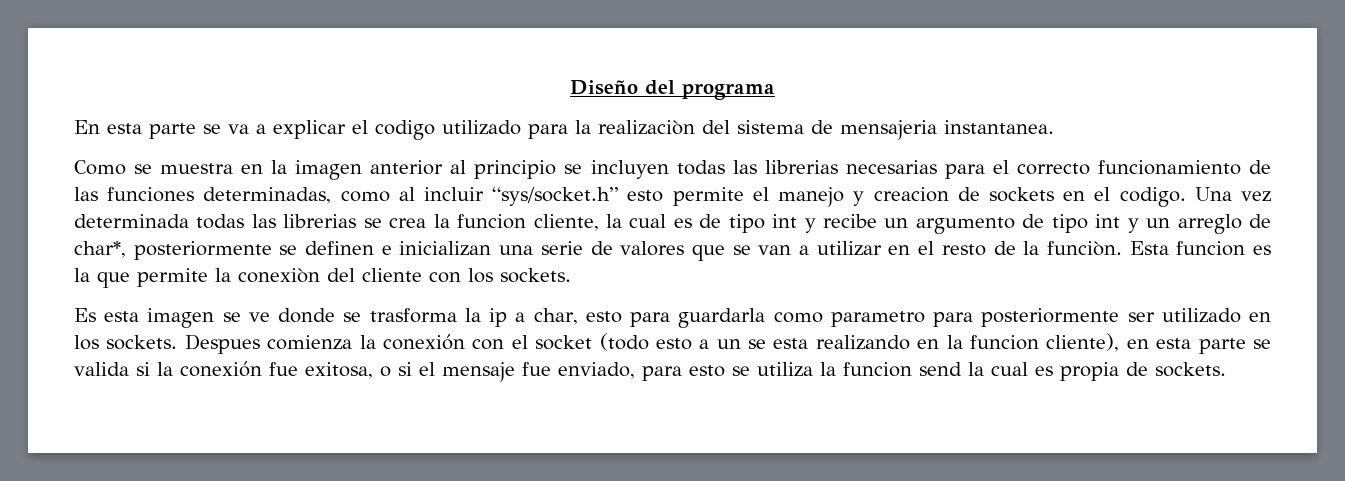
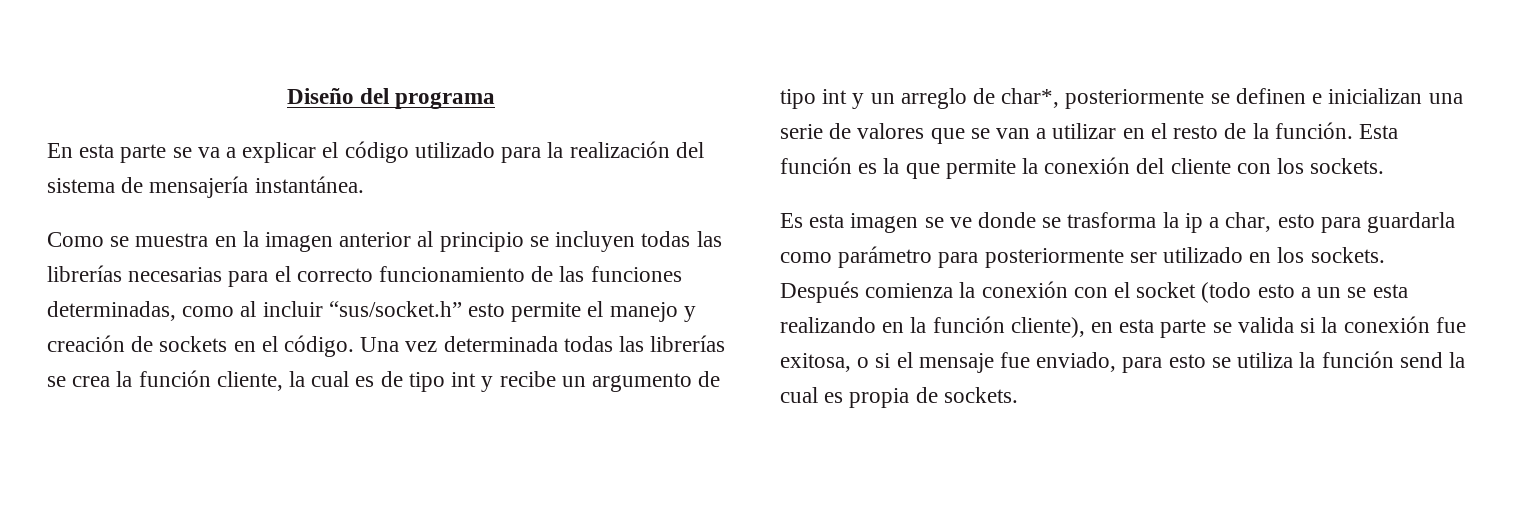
- En esta parte se va a explicar el codigo utilizado para la realizaciòn del sistema de mensajeria instantanea.
+ En esta parte se va a explicar el código utilizado para la realización del sistema de mensajería instantánea.
- Como se muestra en la imagen anterior al principio se incluyen todas las librerias necesarias para el correcto funcionamiento de las funciones determinadas, como al incluir “sys/socket.h” esto permite el manejo y creacion de sockets en el codigo.
+ Como se muestra en la imagen anterior al principio se incluyen todas las librerías necesarias para el correcto funcionamiento de las funciones determinadas, como al incluir “sus/socket.h” esto permite el manejo y creación de sockets en el código.
- Una vez determinada todas las librerias se crea la funcion cliente, la cual es de tipo int y recibe un argumento de tipo int y un arreglo de char*, posteriormente se definen e inicializan una serie de valores que se van a utilizar en el resto de la funciòn. Esta funcion es la que permite la conexiòn del cliente con los sockets.
+ Una vez determinada todas las librerías se crea la función cliente, la cual es de tipo int y recibe un argumento de tipo int y un arreglo de char*, posteriormente se definen e inicializan una serie de valores que se van a utilizar en el resto de la función. Esta función es la que permite la conexión del cliente con los sockets.
- Es esta imagen se ve donde se trasforma la ip a char, esto para guardarla como parametro para posteriormente ser utilizado en los sockets.
+ Es esta imagen se ve donde se trasforma la ip a char, esto para guardarla como parámetro para posteriormente ser utilizado en los sockets.
- Despues comienza la conexión con el socket (todo esto a un se esta realizando en la funcion cliente), en esta parte se valida si la conexión fue exitosa, o si el mensaje fue enviado, para esto se utiliza la funcion send la cual es propia de sockets.
+ Después comienza la conexión con el socket (todo esto a un se esta realizando en la función cliente), en esta parte se valida si la conexión fue exitosa, o si el mensaje fue enviado, para esto se utiliza la función send la cual es propia de sockets.

